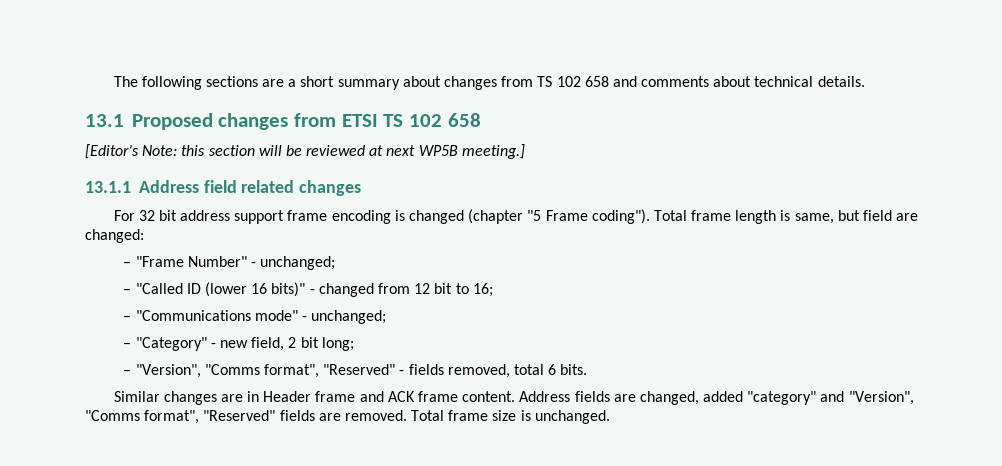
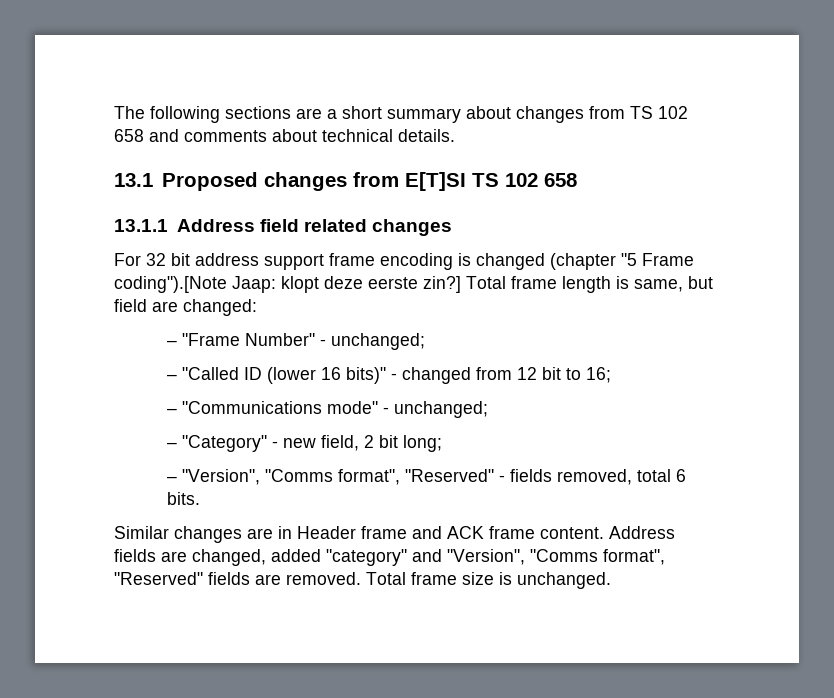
- 13.1 Proposed changes from ETSI TS 102 658
- [Editor’s Note: this section will be reviewed at next WP5B meeting.]
+ 13.1 Proposed changes from E[T]SI TS 102 658
- For 32 bit address support frame encoding is changed (chapter "5 Frame coding").
+ For 32 bit address support frame encoding is changed (chapter "5 Frame coding").[Note Jaap: klopt deze eerste zin?]

